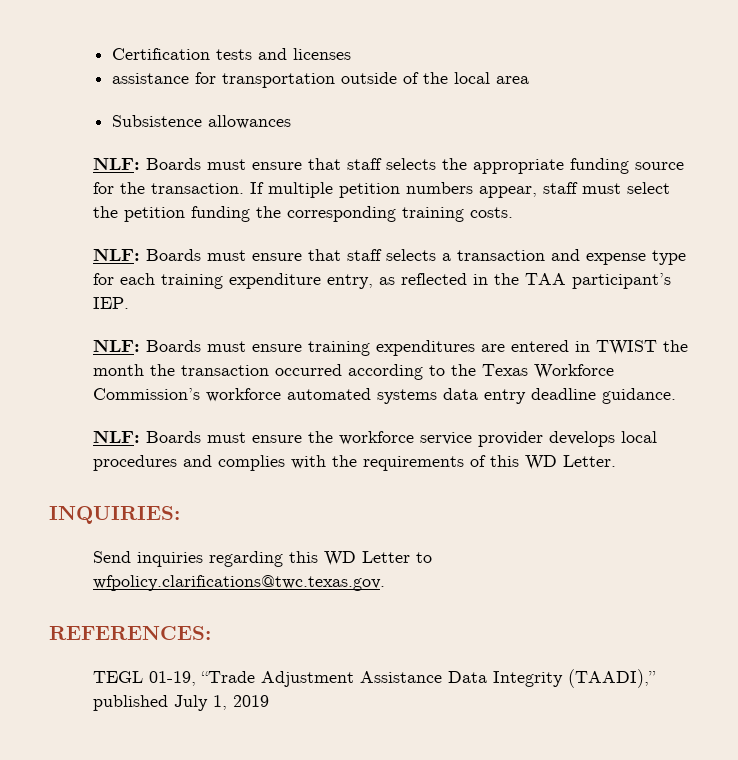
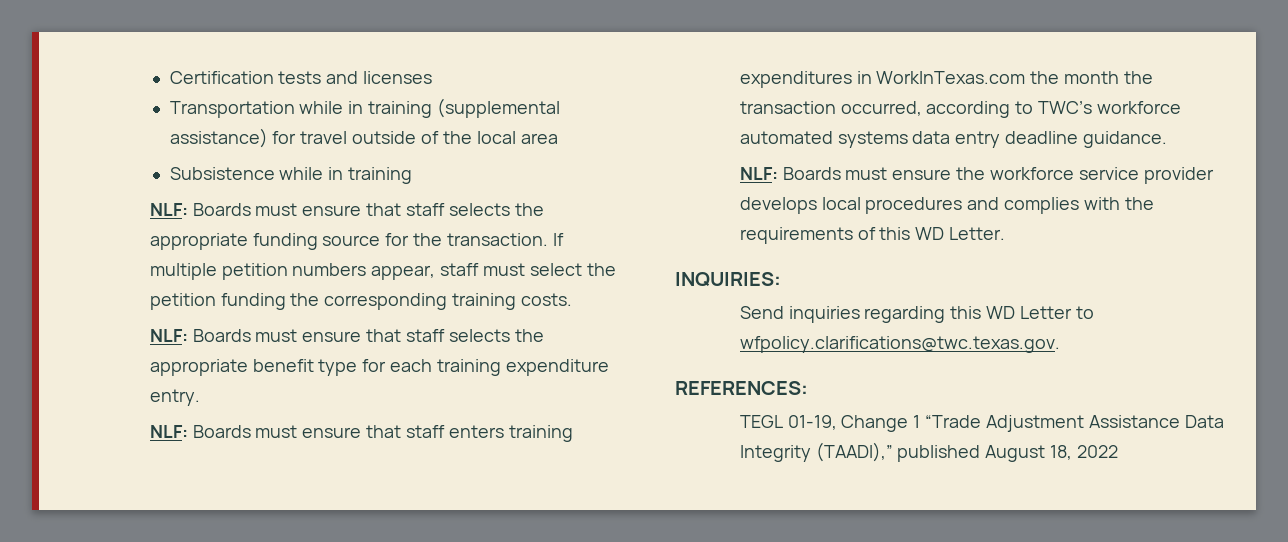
- assistance for transportation outside of the local area
+ Transportation while in training (supplemental assistance) for travel outside of the local area
- Subsistence allowances
+ Subsistence while in training
- NLF: Boards must ensure that staff selects a transaction and expense type for each training expenditure entry, as reflected in the TAA participant’s IEP.
- NLF: Boards must ensure training expenditures are entered in TWIST the month the transaction occurred according to the Texas Workforce Commission’s workforce automated systems data entry deadline guidance.
+ NLF: Boards must ensure that staff selects the appropriate benefit type for each training expenditure entry.
+ NLF: Boards must ensure that staff enters training expenditures in WorkInTexas.com the month the transaction occurred, according to TWC’s workforce automated systems data entry deadline guidance.
- TEGL 01-19, “Trade Adjustment Assistance Data Integrity (TAADI),” published July 1, 2019
+ TEGL 01-19, Change 1 “Trade Adjustment Assistance Data Integrity (TAADI),” published August 18, 2022

